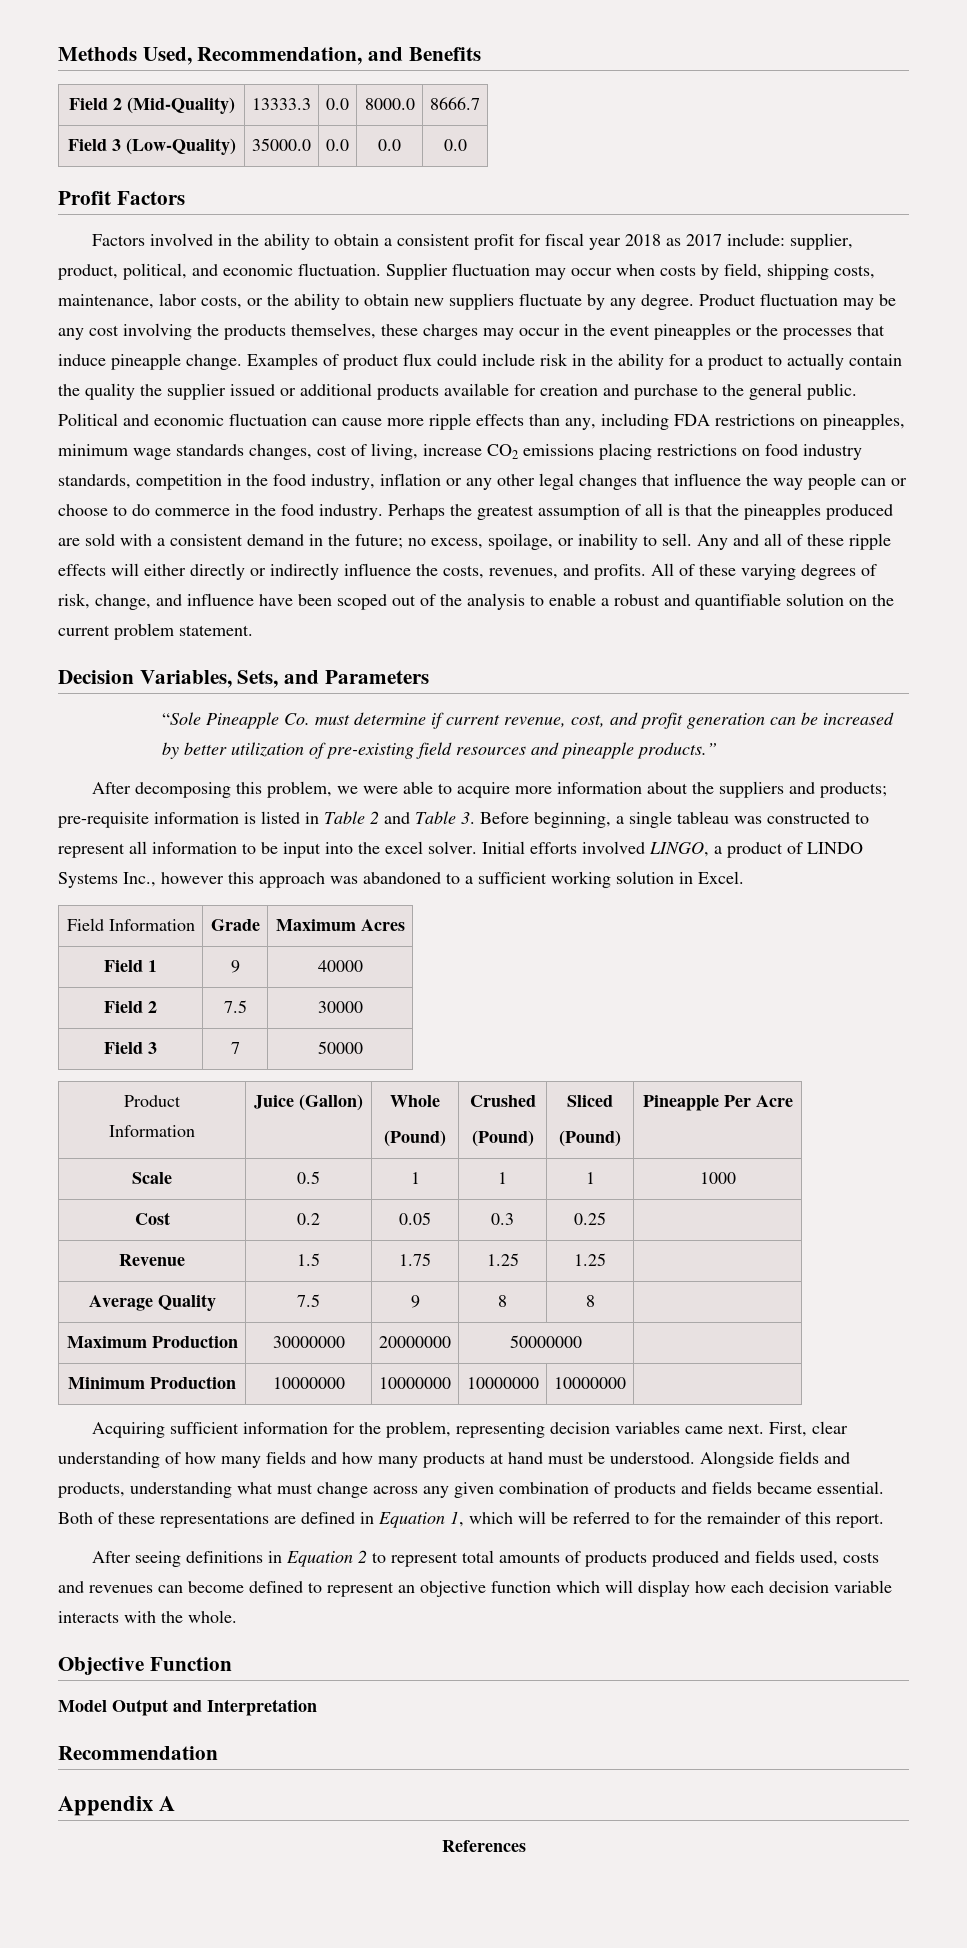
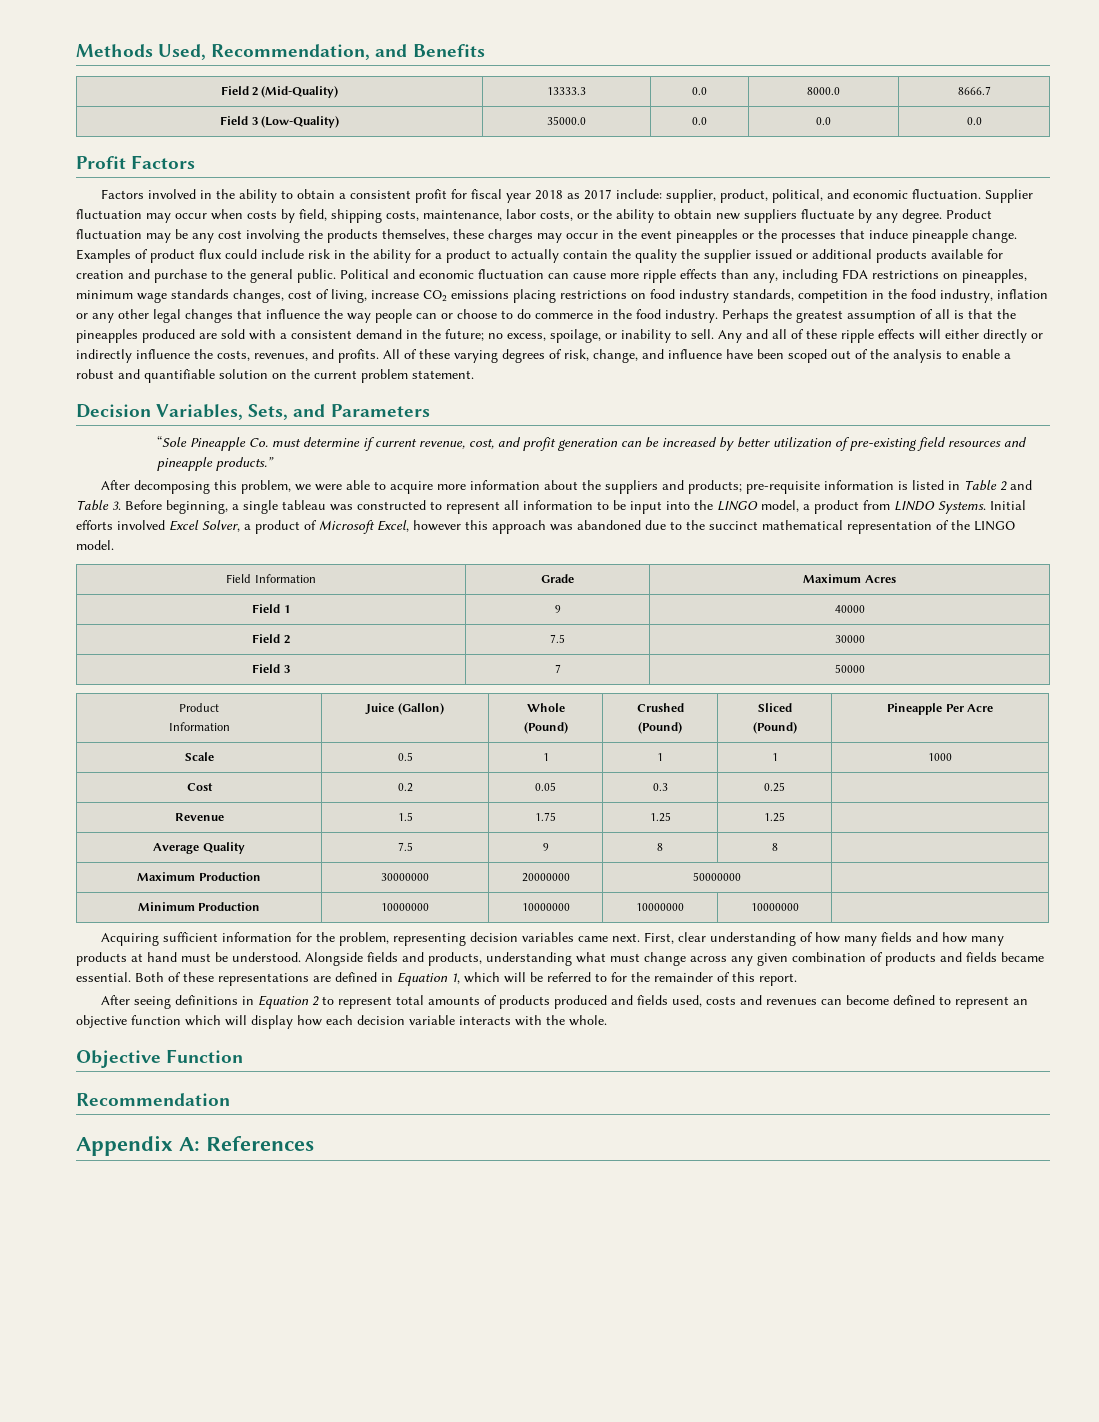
- After decomposing this problem, we were able to acquire more information about the suppliers and products; pre-requisite information is listed in Table 2 and Table 3. Before beginning, a single tableau was constructed to represent all information to be input into the excel solver.
+ After decomposing this problem, we were able to acquire more information about the suppliers and products; pre-requisite information is listed in Table 2 and Table 3. Before beginning, a single tableau was constructed to represent all information to be input into the LINGO model, a product from LINDO Systems.
- Initial efforts involved LINGO, a product of LINDO Systems Inc., however this approach was abandoned to a sufficient working solution in Excel.
+ Initial efforts involved Excel Solver, a product of Microsoft Excel, however this approach was abandoned due to the succinct mathematical representation of the LINGO model.
- Model Output and Interpretation
- Appendix A
- References
+ Appendix A: References

